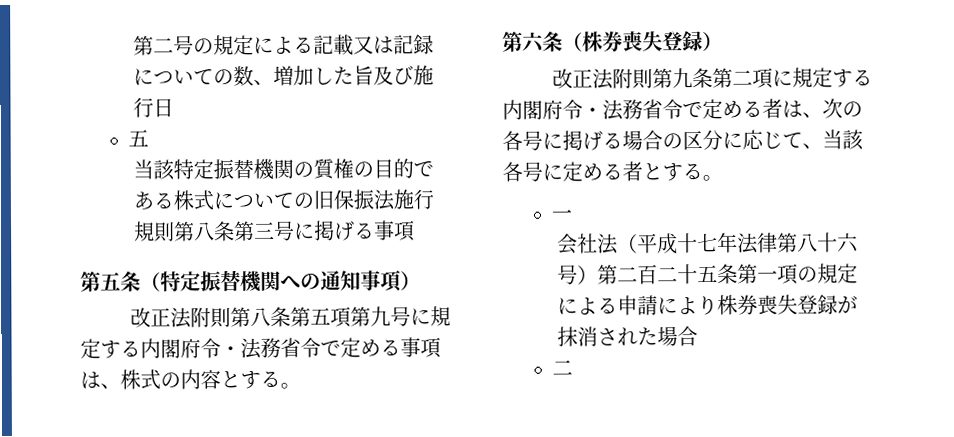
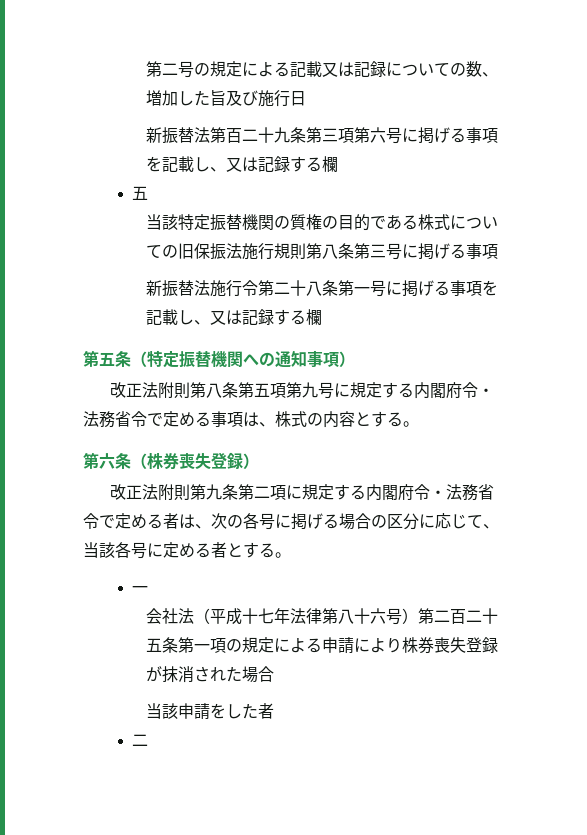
+ 新振替法第百二十九条第三項第六号に掲げる事項を記載し、又は記録する欄
+ 新振替法施行令第二十八条第一号に掲げる事項を記載し、又は記録する欄
+ 当該申請をした者

